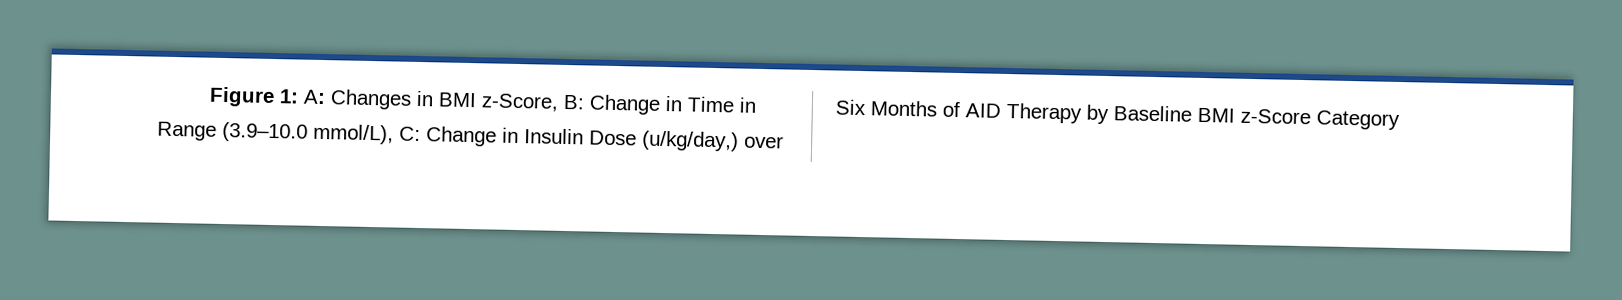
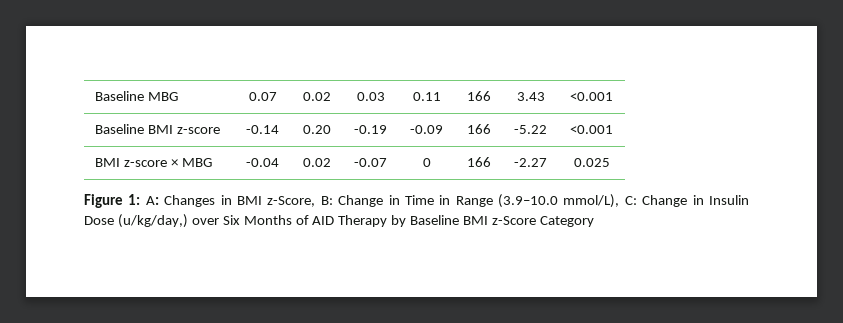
+ Baseline MBG | 0.07 | 0.02 | 0.03 | 0.11 | 166 | 3.43 | <0.001
+ Baseline BMI z-score | -0.14 | 0.20 | -0.19 | -0.09 | 166 | -5.22 | <0.001
+ BMI z-score × MBG | -0.04 | 0.02 | -0.07 | 0 | 166 | -2.27 | 0.025

